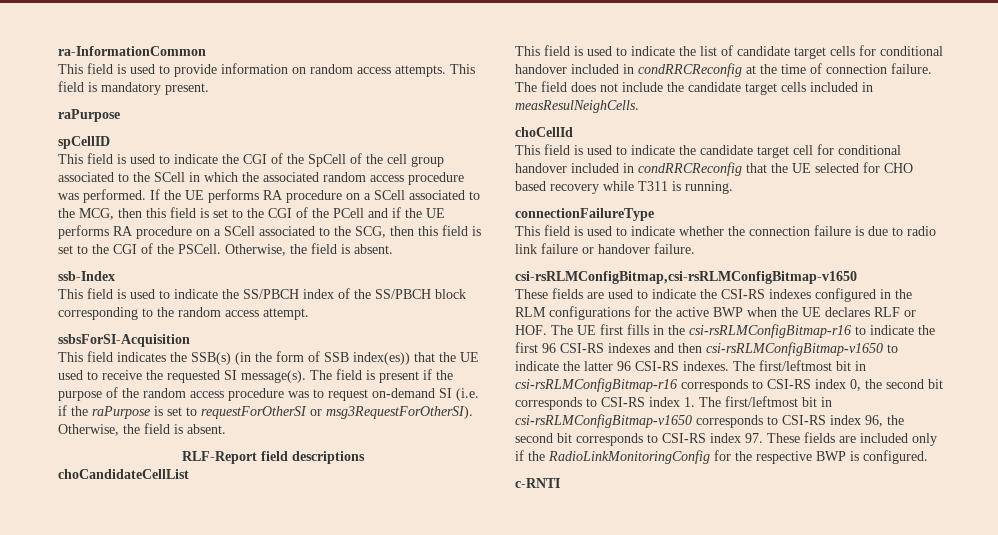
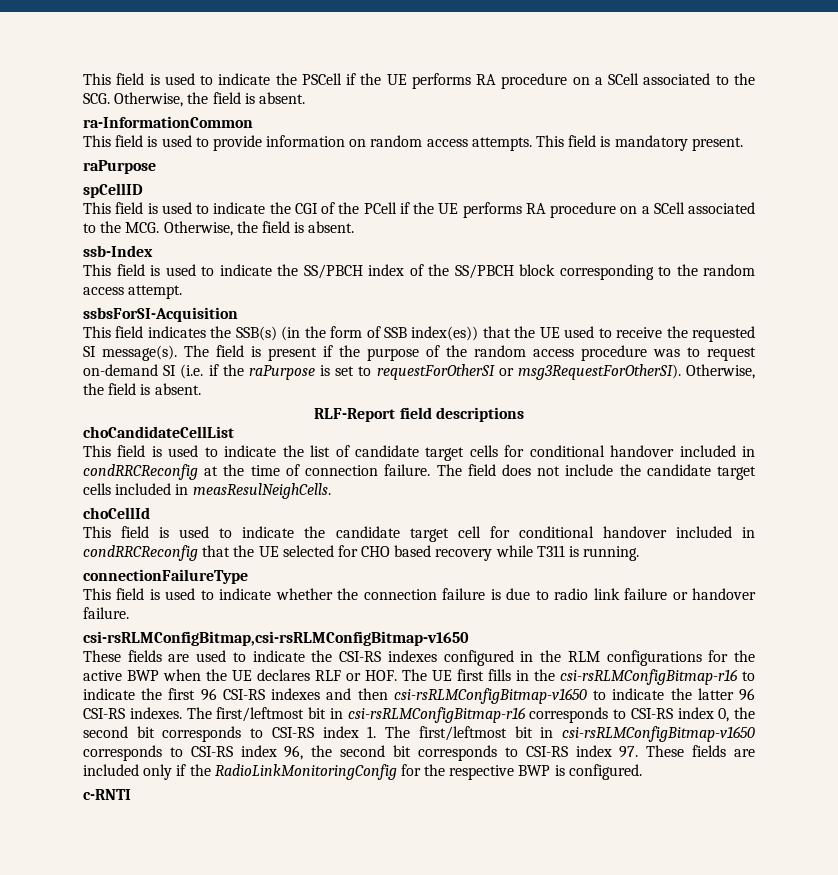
+ This field is used to indicate the PSCell if the UE performs RA procedure on a SCell associated to the SCG. Otherwise, the field is absent.
- This field is used to indicate the CGI of the SpCell of the cell group associated to the SCell in which the associated random access procedure was performed. If the UE performs RA procedure on a SCell associated to the MCG, then this field is set to the CGI of the PCell and if the UE performs RA procedure on a SCell associated to the SCG, then this field is set to the CGI of the PSCell. Otherwise, the field is absent.
+ This field is used to indicate the CGI of the PCell if the UE performs RA procedure on a SCell associated to the MCG. Otherwise, the field is absent.

